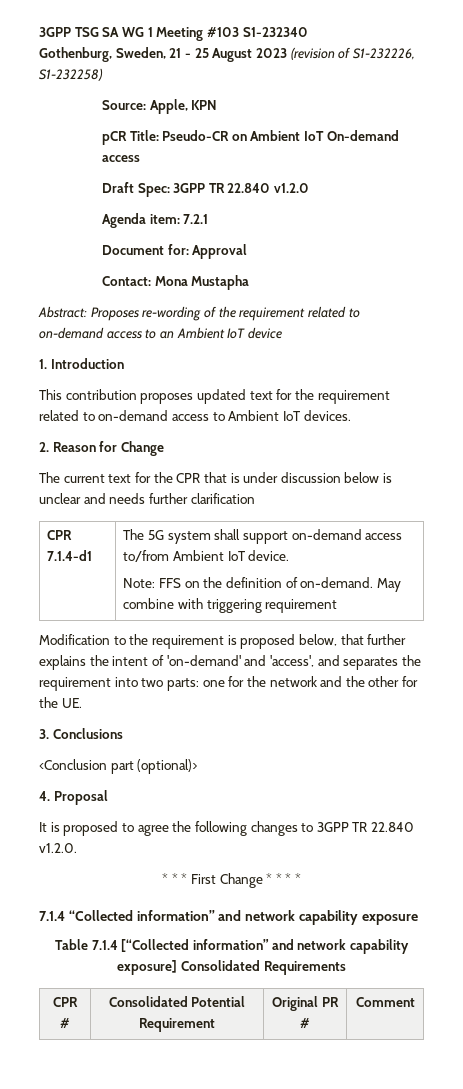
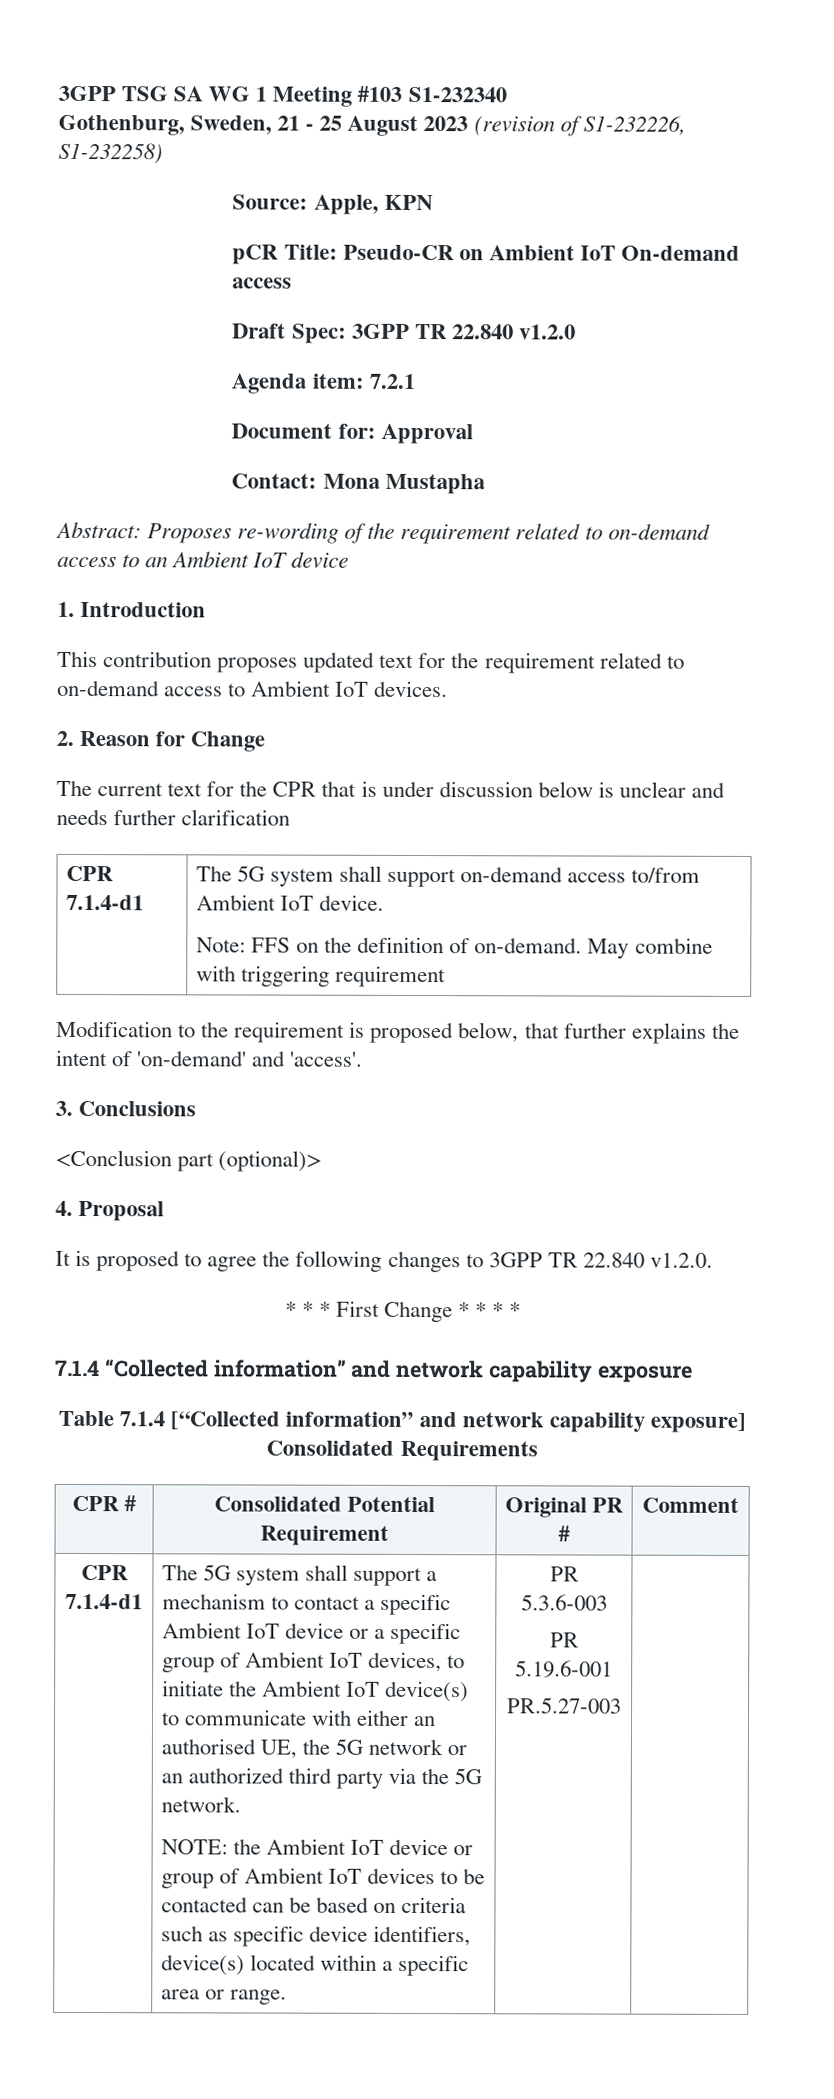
- Modification to the requirement is proposed below, that further explains the intent of 'on-demand' and 'access', and separates the requirement into two parts: one for the network and the other for the UE.
+ Modification to the requirement is proposed below, that further explains the intent of 'on-demand' and 'access'.
+ CPR 7.1.4-d1 | The 5G system shall support a mechanism to contact a specific Ambient IoT device or a specific group of Ambient IoT devices, to initiate the Ambient IoT device(s) to communicate with either an authorised UE, the 5G network or an authorized third party via the 5G network.
+ NOTE: the Ambient IoT device or group of Ambient IoT devices to be contacted can be based on criteria such as specific device identifiers, device(s) located within a specific area or range. | PR 5.3.6-003
+ PR 5.19.6-001
+ PR.5.27-003

